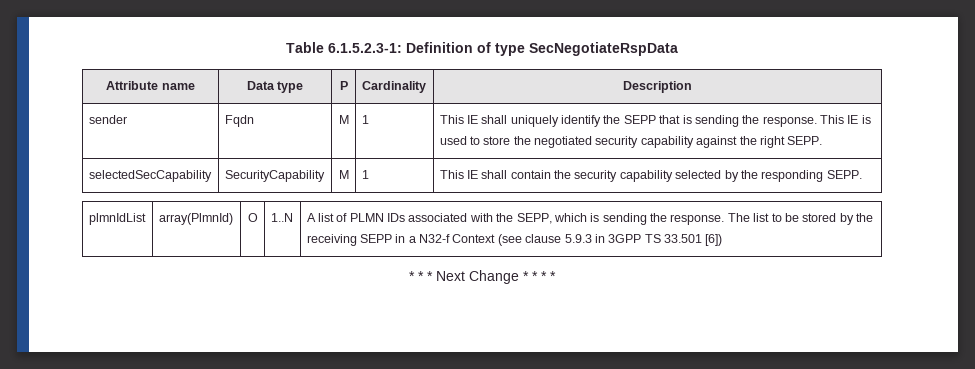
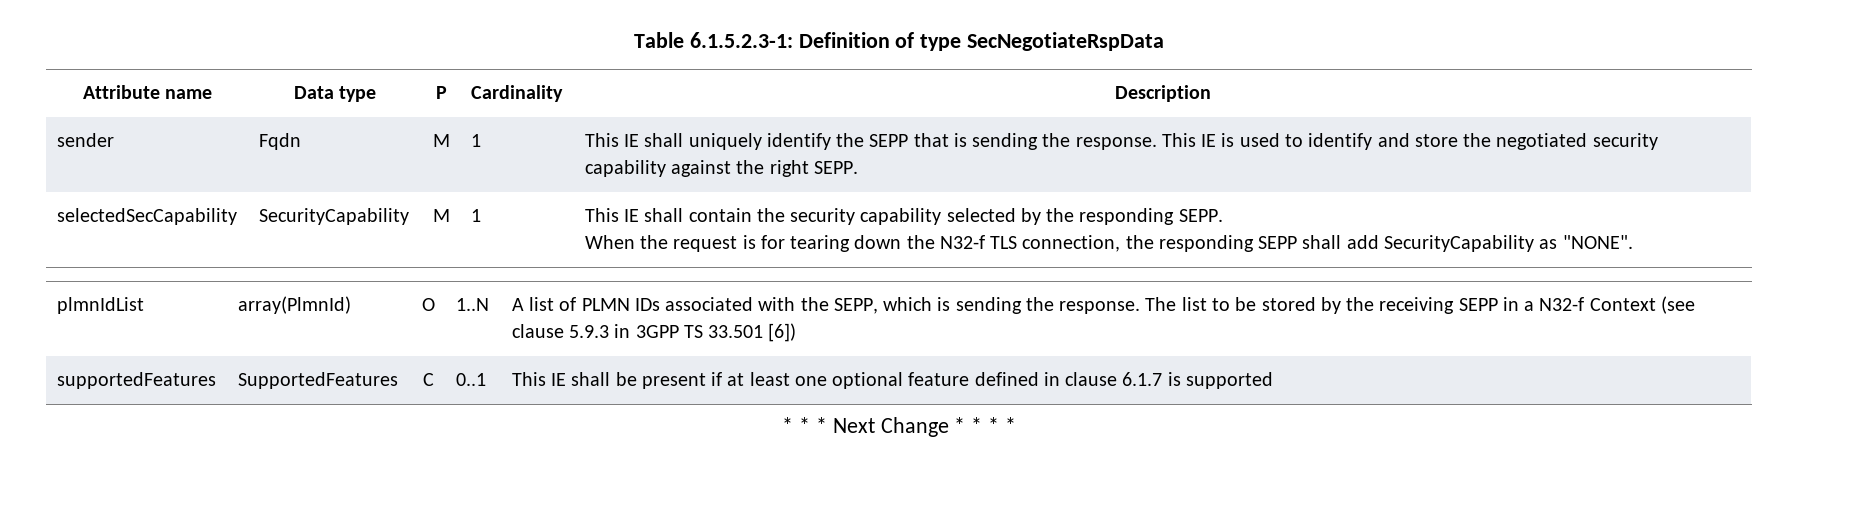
- sender | Fqdn | M | 1 | This IE shall uniquely identify the SEPP that is sending the response. This IE is used to store the negotiated security capability against the right SEPP.
+ sender | Fqdn | M | 1 | This IE shall uniquely identify the SEPP that is sending the response. This IE is used to identify and store the negotiated security capability against the right SEPP.
  selectedSecCapability | SecurityCapability | M | 1 | This IE shall contain the security capability selected by the responding SEPP.
+ When the request is for tearing down the N32-f TLS connection, the responding SEPP shall add SecurityCapability as "NONE".
+ supportedFeatures | SupportedFeatures | C | 0..1 | This IE shall be present if at least one optional feature defined in clause 6.1.7 is supported

